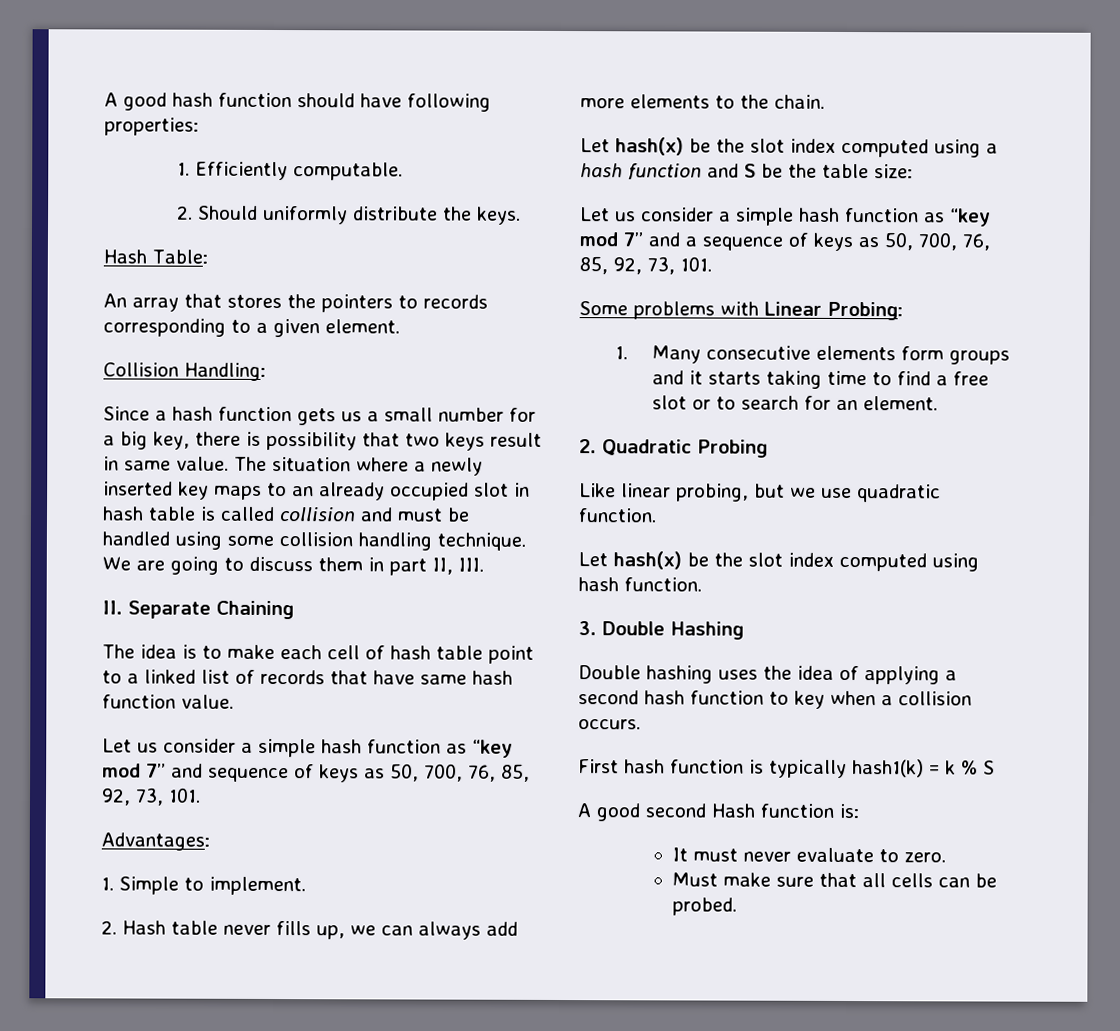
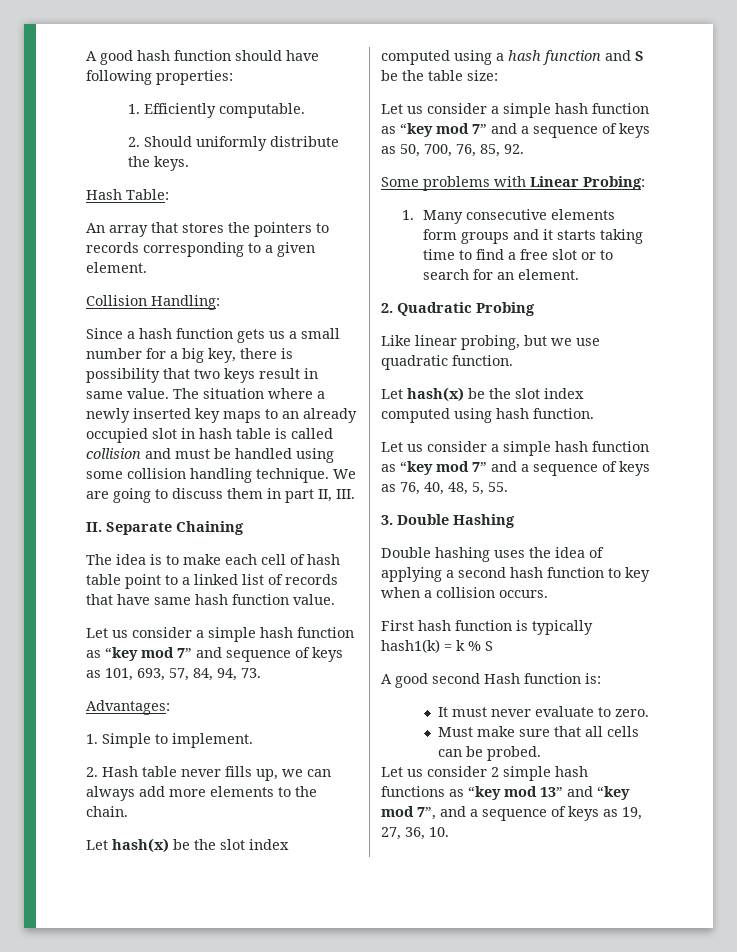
- Let us consider a simple hash function as “key mod 7” and sequence of keys as 50, 700, 76, 85, 92, 73, 101.
+ Let us consider a simple hash function as “key mod 7” and sequence of keys as 101, 693, 57, 84, 94, 73.
- Let us consider a simple hash function as “key mod 7” and a sequence of keys as 50, 700, 76, 85, 92, 73, 101.
+ Let us consider a simple hash function as “key mod 7” and a sequence of keys as 50, 700, 76, 85, 92.
+ Let us consider a simple hash function as “key mod 7” and a sequence of keys as 76, 40, 48, 5, 55.
+ Let us consider 2 simple hash functions as “key mod 13” and “key mod 7”, and a sequence of keys as 19, 27, 36, 10.

